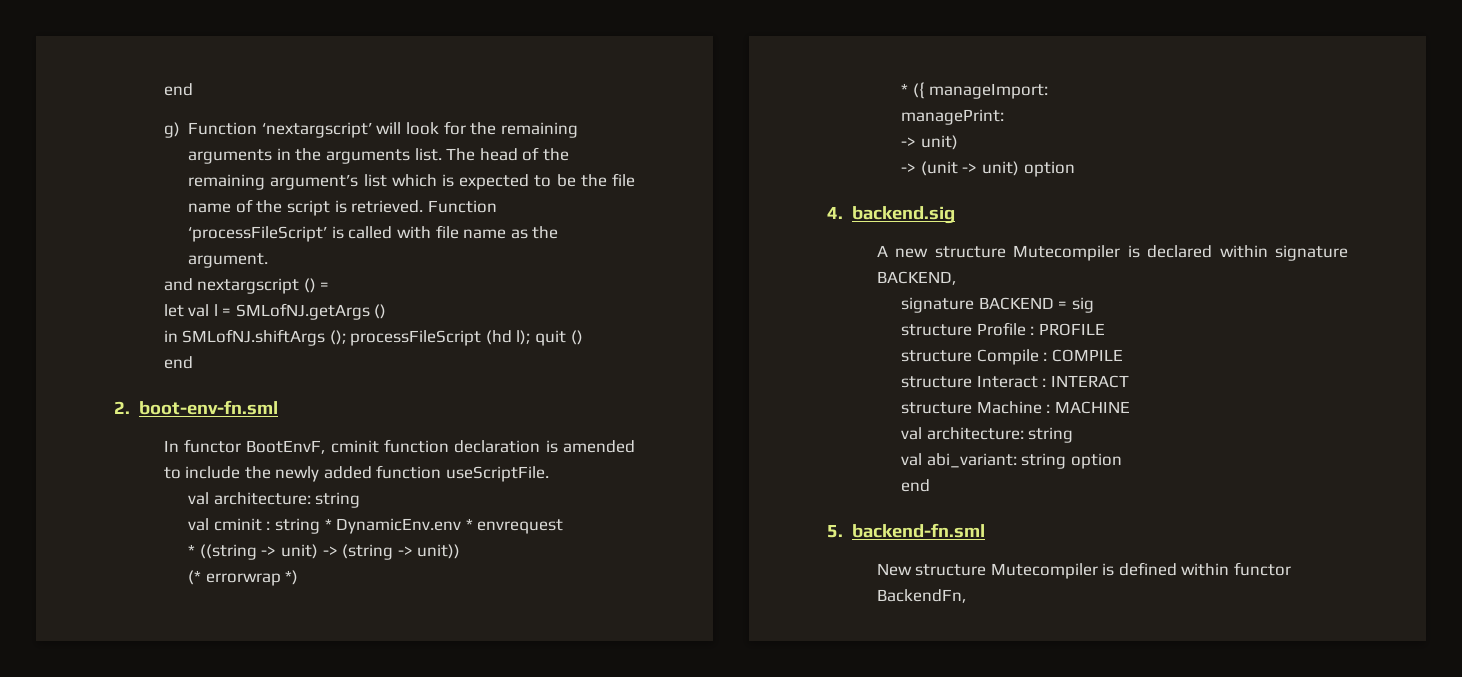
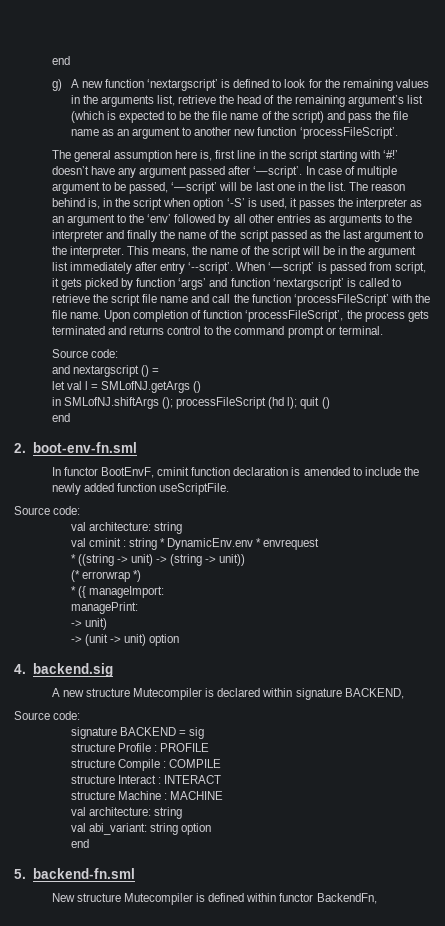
- g) Function ‘nextargscript’ will look for the remaining arguments in the arguments list. The head of the remaining argument’s list which is expected to be the file name of the script is retrieved. Function ‘processFileScript’ is called with file name as the argument.
+ g) A new function ‘nextargscript’ is defined to look for the remaining values in the arguments list, retrieve the head of the remaining argument’s list (which is expected to be the file name of the script) and pass the file name as an argument to another new function ‘processFileScript’.
+ The general assumption here is, first line in the script starting with ‘#!’ doesn’t have any argument passed after ‘—script’. In case of multiple argument to be passed, ‘—script’ will be last one in the list. The reason behind is, in the script when option ‘-S’ is used, it passes the interpreter as an argument to the ‘env’ followed by all other entries as arguments to the interpreter and finally the name of the script passed as the last argument to the interpreter. This means, the name of the script will be in the argument list immediately after entry ‘--script’. When ‘—script’ is passed from script, it gets picked by function ‘args’ and function ‘nextargscript’ is called to retrieve the script file name and call the function ‘processFileScript’ with the file name. Upon completion of function ‘processFileScript’, the process gets terminated and returns control to the command prompt or terminal.
+ Source code:
  In functor BootEnvF, cminit function declaration is amended to include the newly added function useScriptFile.
+ Source code:
  A new structure Mutecompiler is declared within signature BACKEND,
+ Source code:

